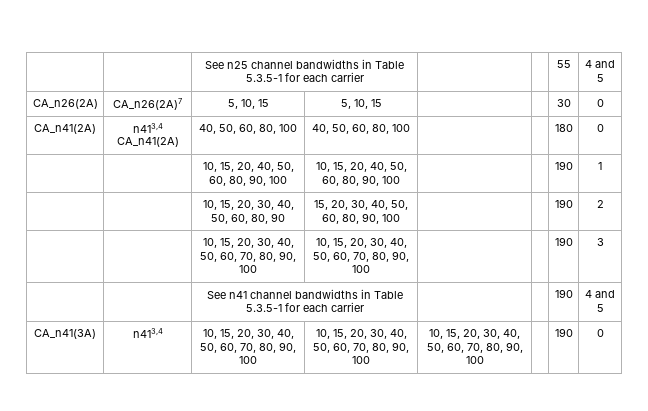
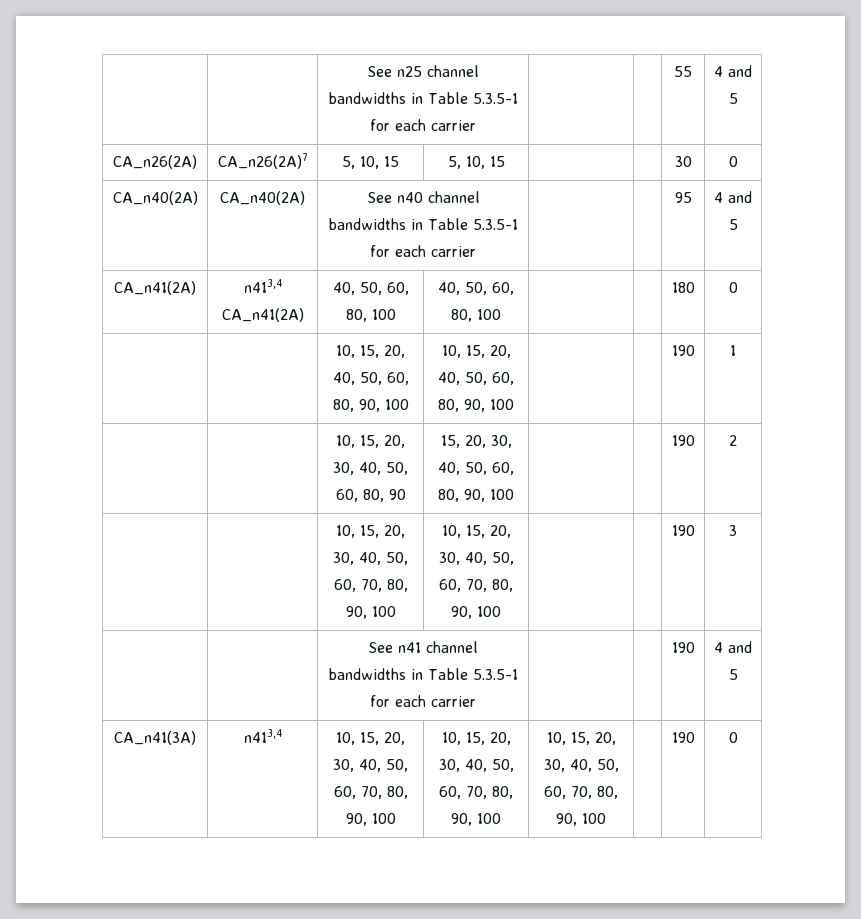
+ CA_n40(2A) | CA_n40(2A) | See n40 channel bandwidths in Table 5.3.5-1 for each carrier | | | 95 | 4 and 5

